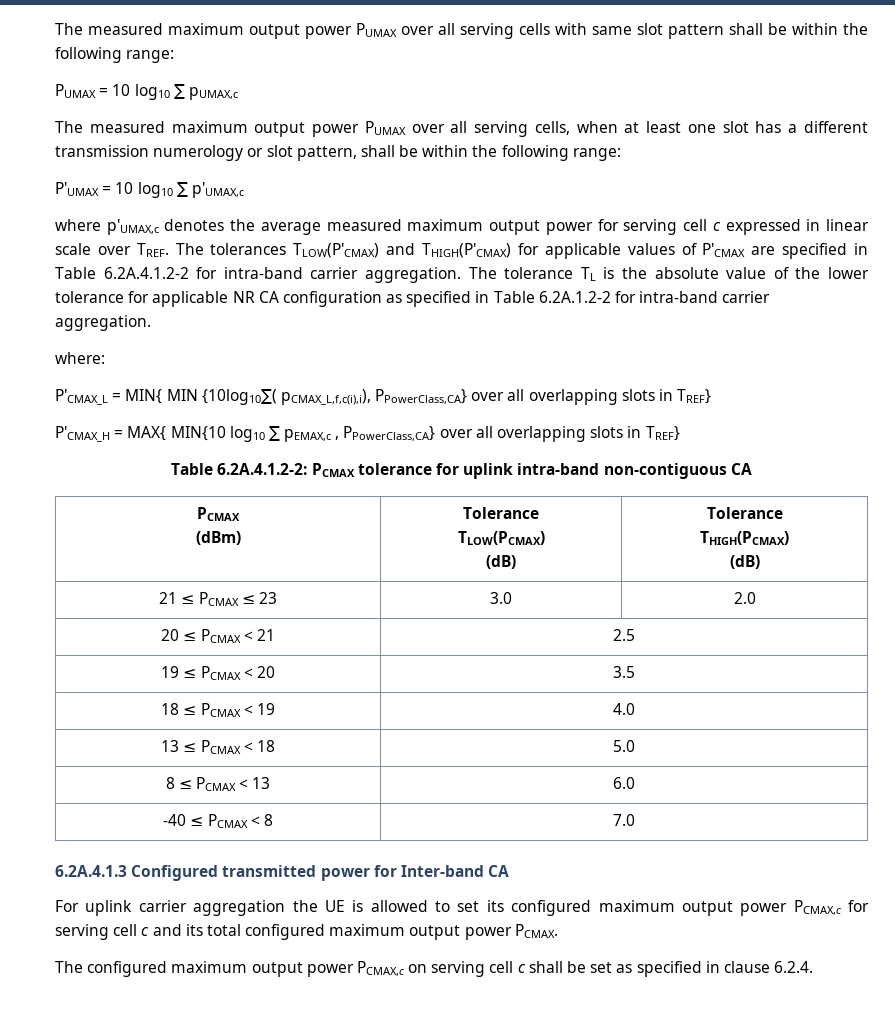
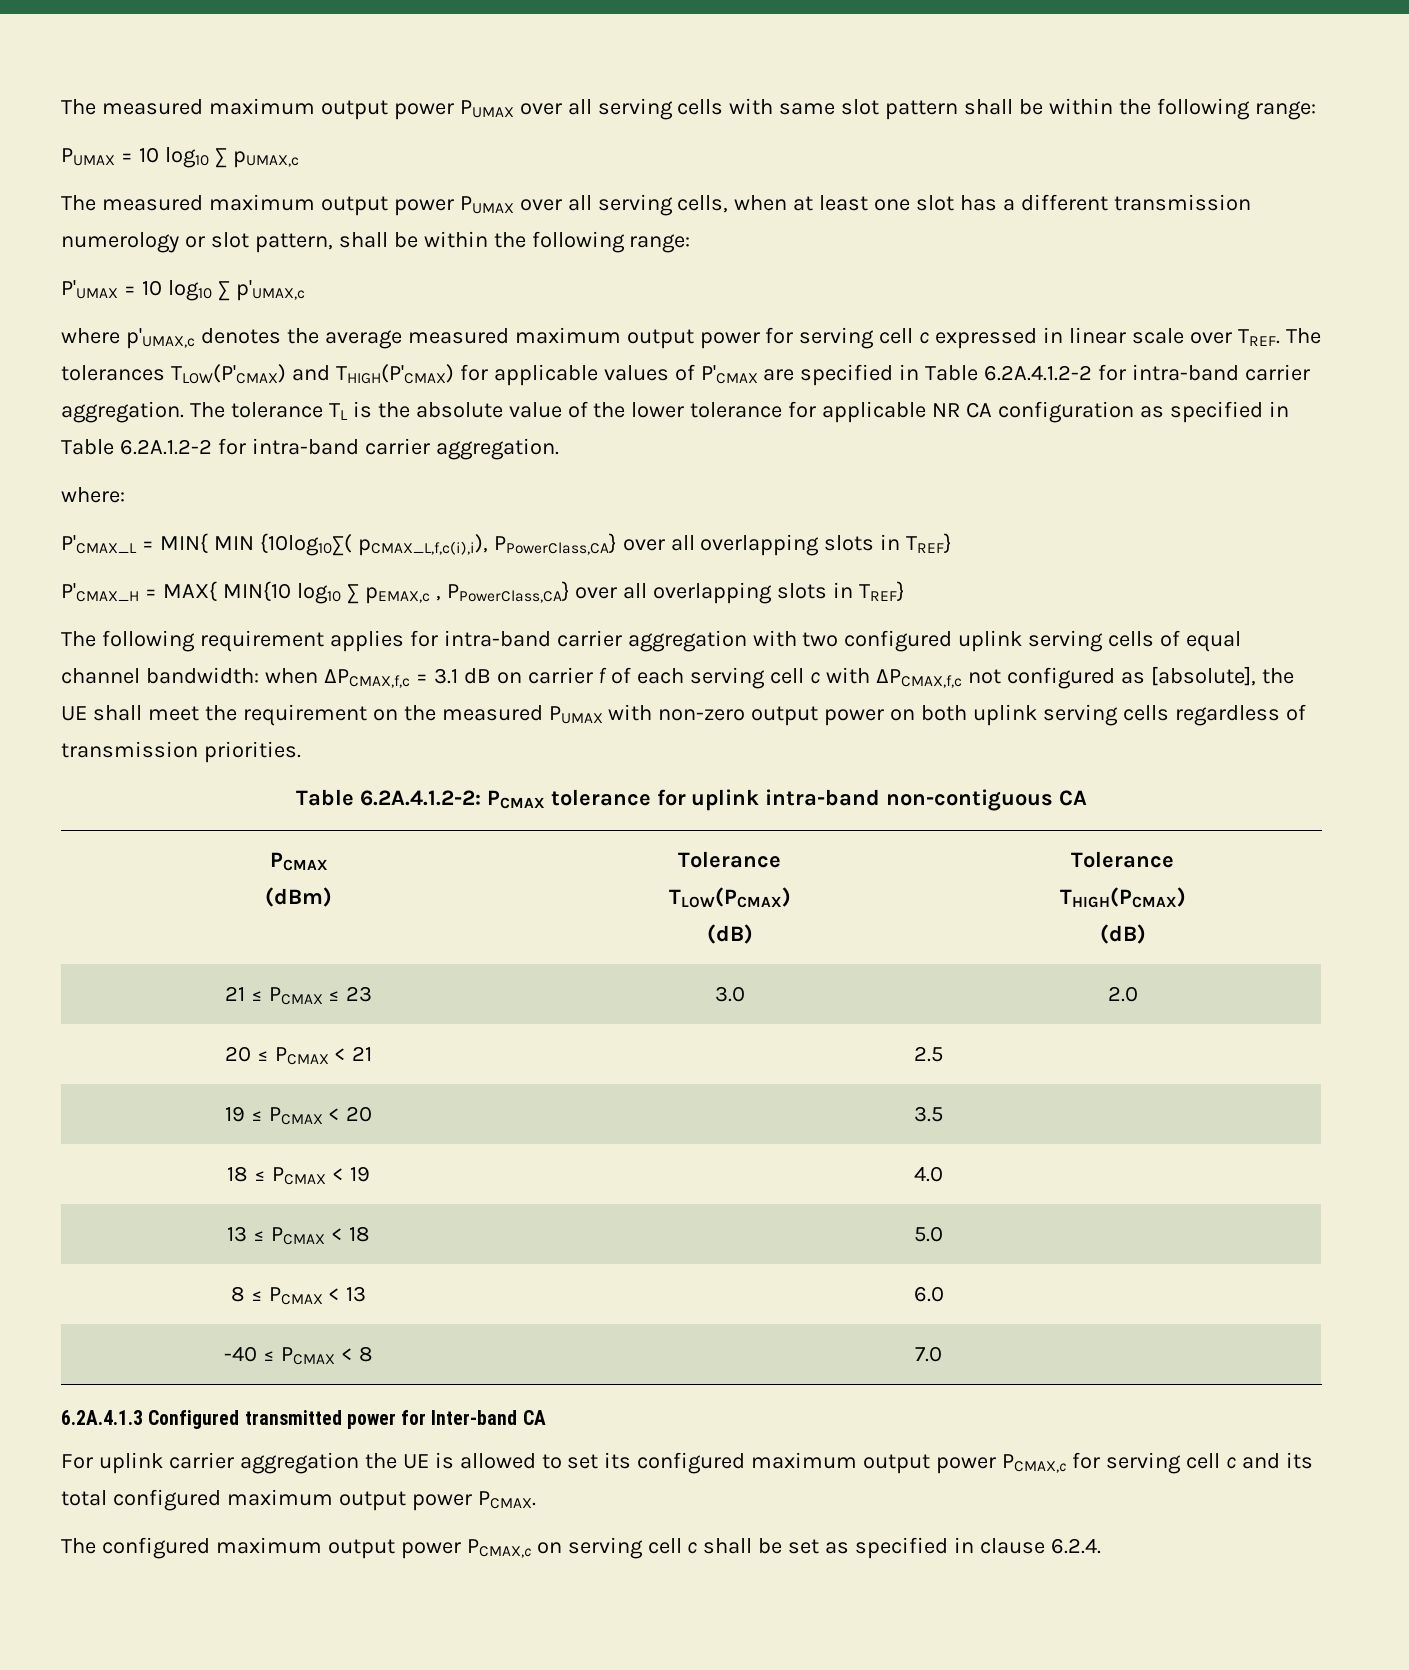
+ The following requirement applies for intra-band carrier aggregation with two configured uplink serving cells of equal channel bandwidth: when ΔPCMAX,f,c = 3.1 dB on carrier f of each serving cell c with ΔPCMAX,f,c not configured as [absolute], the UE shall meet the requirement on the measured PUMAX with non-zero output power on both uplink serving cells regardless of transmission priorities.

